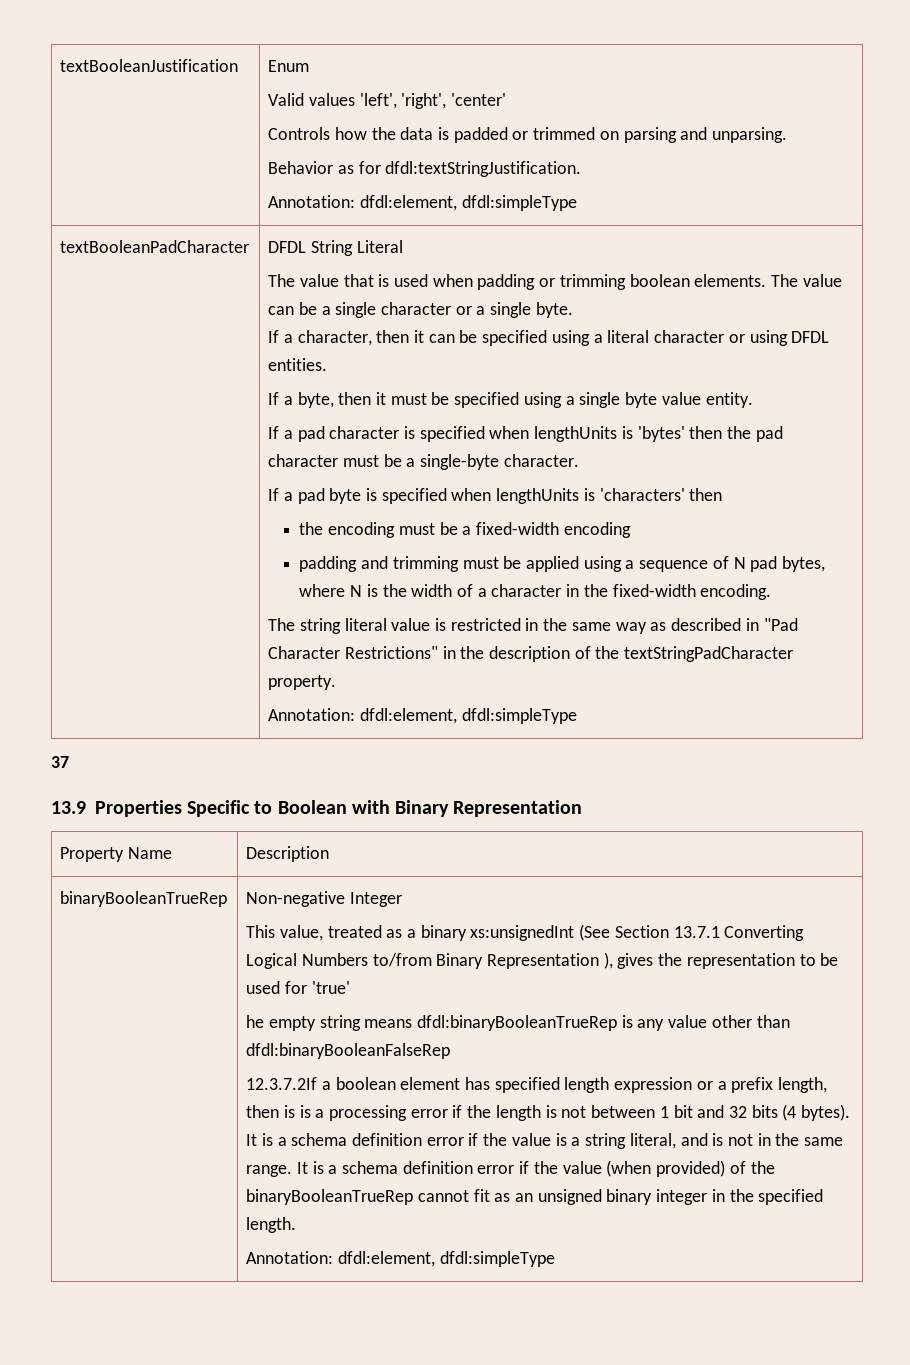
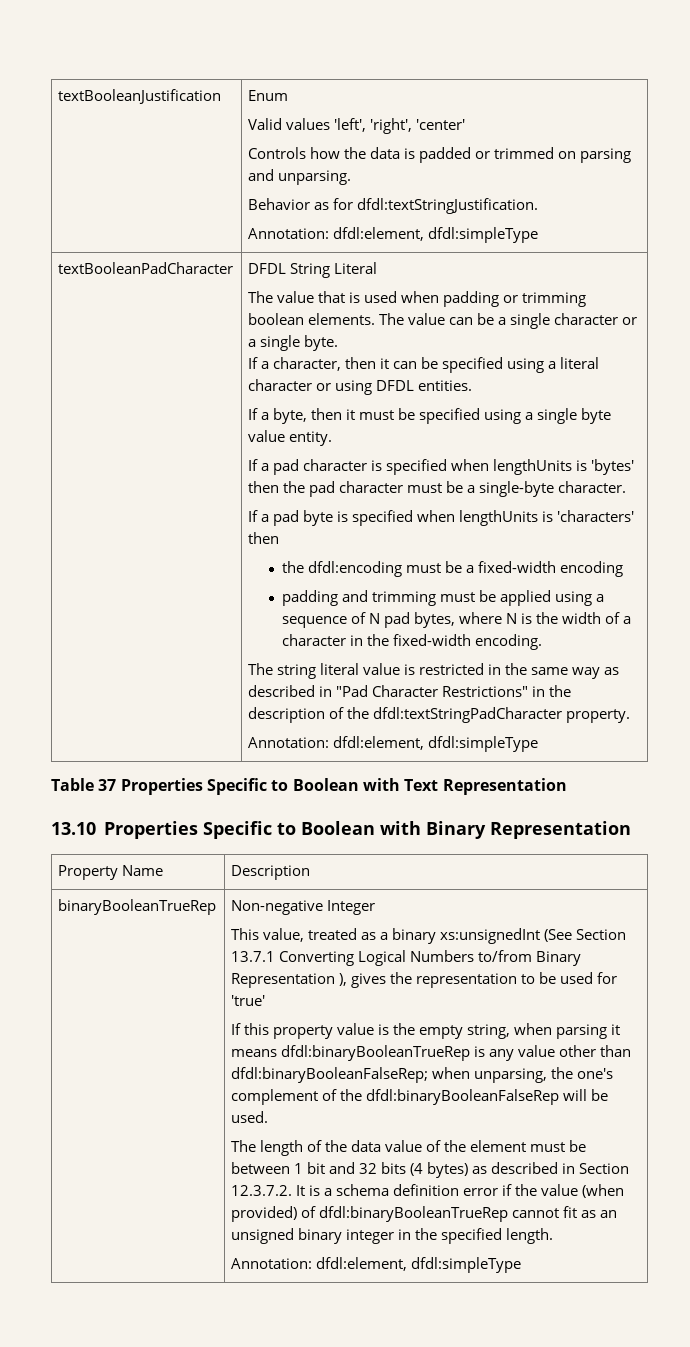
- the encoding must be a fixed-width encoding
+ the dfdl:encoding must be a fixed-width encoding
- The string literal value is restricted in the same way as described in "Pad Character Restrictions" in the description of the textStringPadCharacter property.
+ The string literal value is restricted in the same way as described in "Pad Character Restrictions" in the description of the dfdl:textStringPadCharacter property.
- 37
- 13.9 Properties Specific to Boolean with Binary Representation
+ Table 37 Properties Specific to Boolean with Text Representation
+ 13.10 Properties Specific to Boolean with Binary Representation
- he empty string means dfdl:binaryBooleanTrueRep is any value other than dfdl:binaryBooleanFalseRep
- 12.3.7.2If a boolean element has specified length expression or a prefix length, then is is a processing error if the length is not between 1 bit and 32 bits (4 bytes). It is a schema definition error if the value is a string literal, and is not in the same range. It is a schema definition error if the value (when provided) of the binaryBooleanTrueRep cannot fit as an unsigned binary integer in the specified length.
+ If this property value is the empty string, when parsing it means dfdl:binaryBooleanTrueRep is any value other than dfdl:binaryBooleanFalseRep; when unparsing, the one's complement of the dfdl:binaryBooleanFalseRep will be used.
+ The length of the data value of the element must be between 1 bit and 32 bits (4 bytes) as described in Section 12.3.7.2. It is a schema definition error if the value (when provided) of dfdl:binaryBooleanTrueRep cannot fit as an unsigned binary integer in the specified length.

